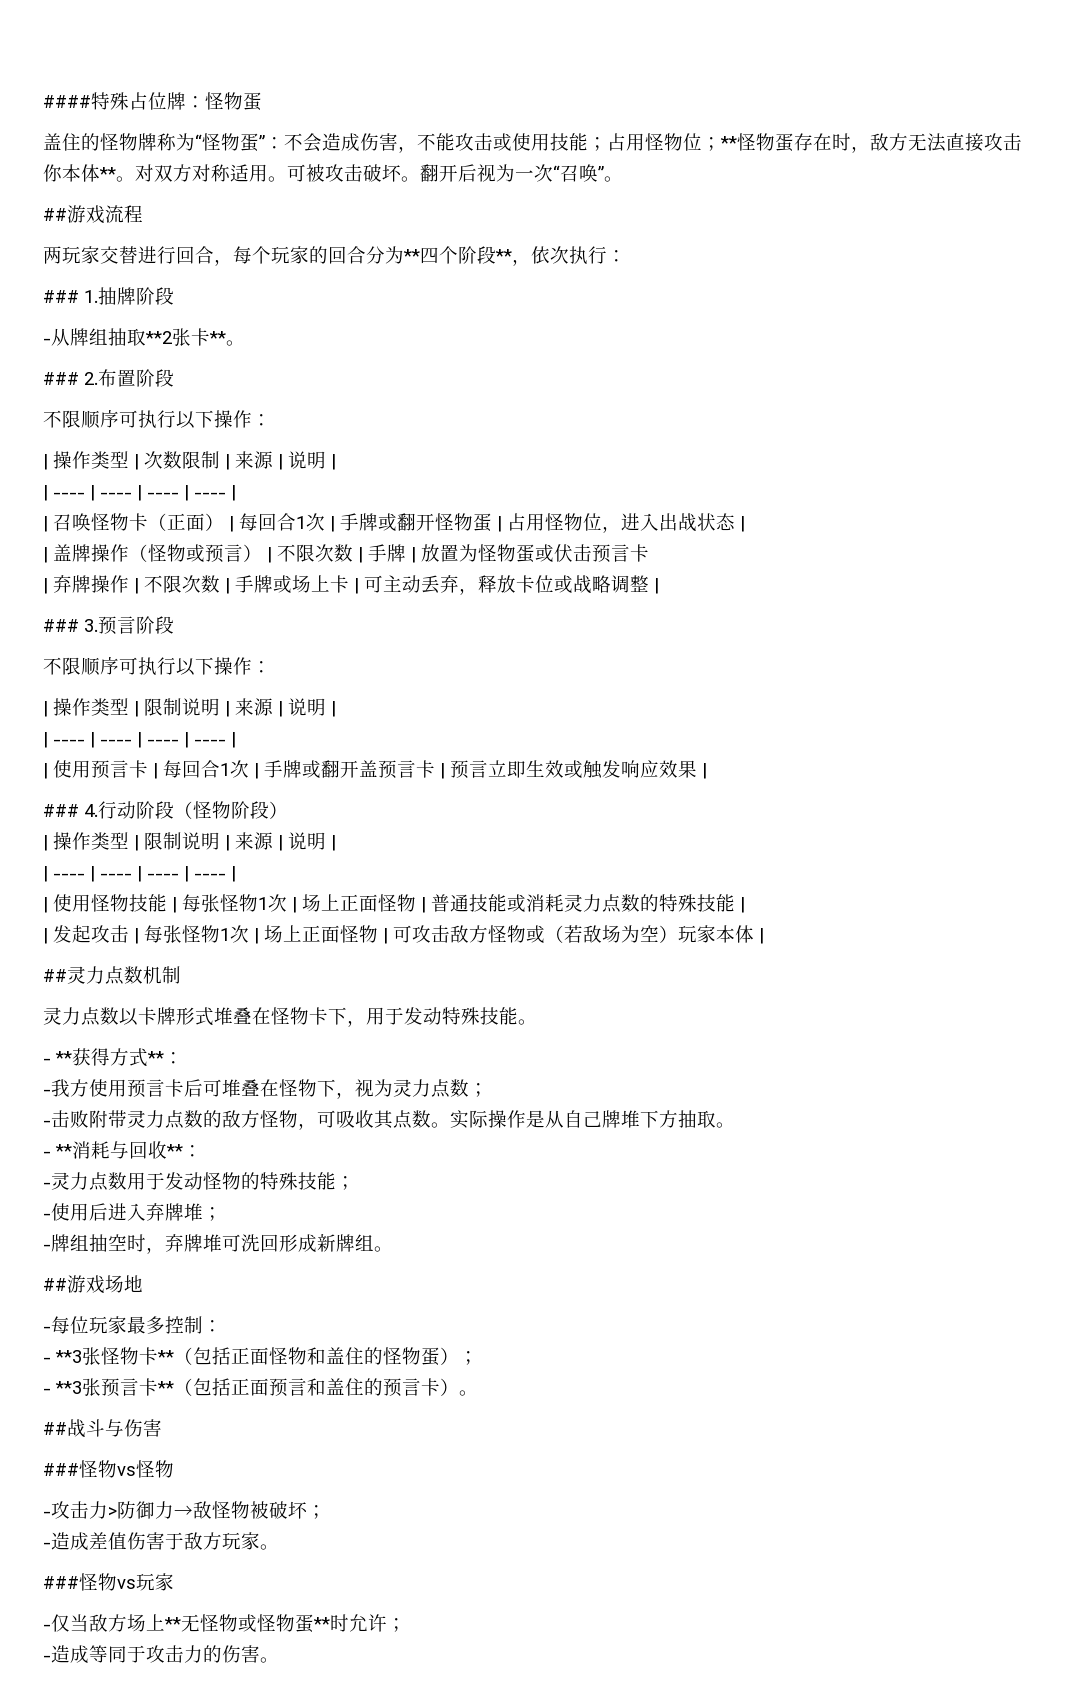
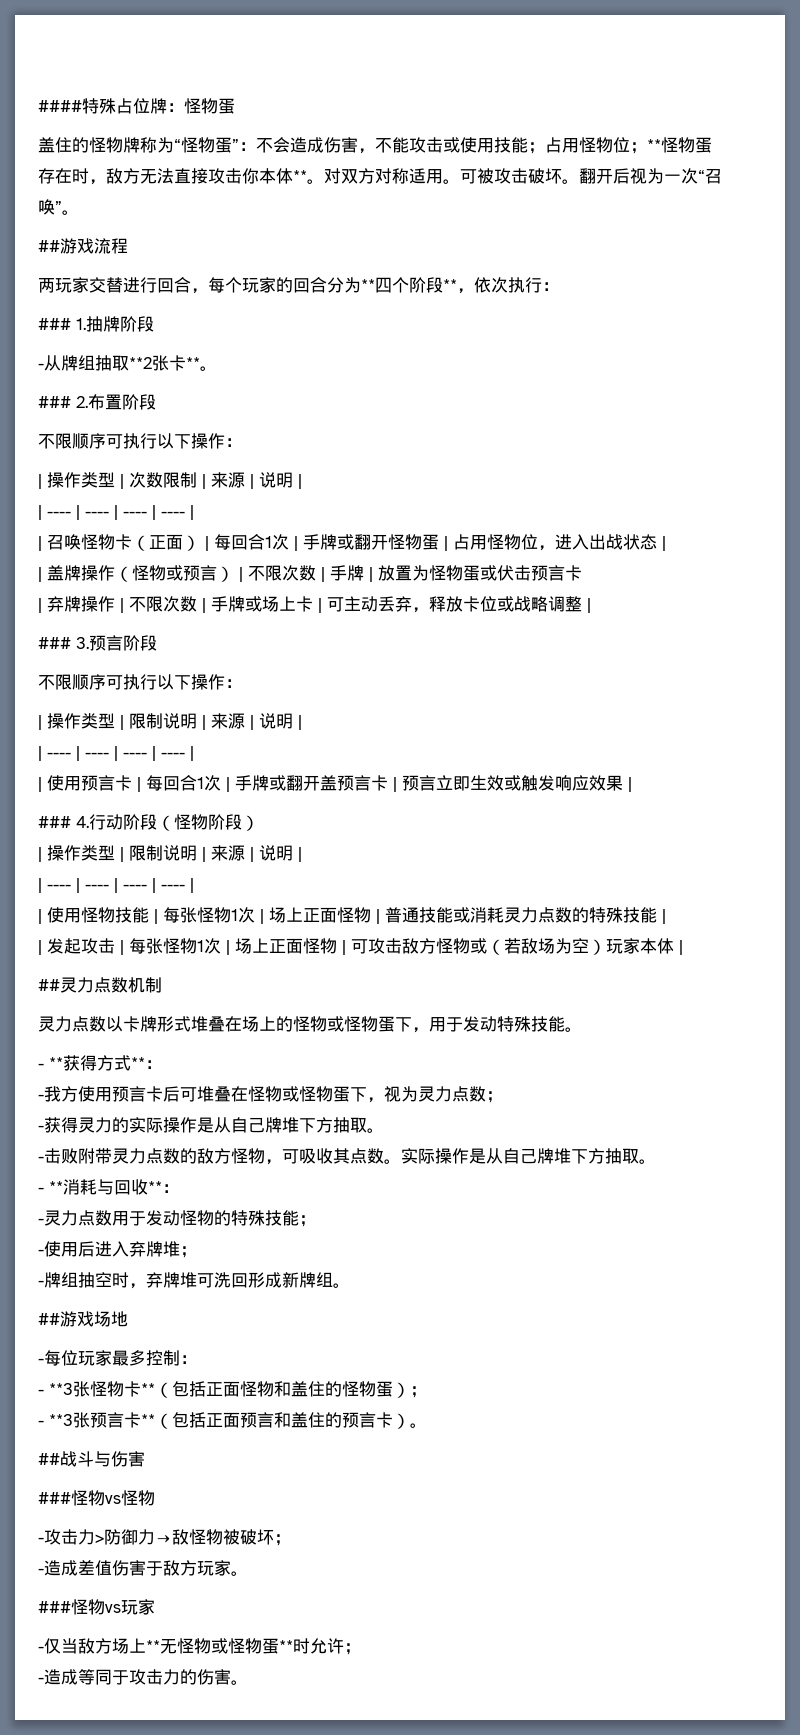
- 灵力点数以卡牌形式堆叠在怪物卡下，用于发动特殊技能。
+ 灵力点数以卡牌形式堆叠在场上的怪物或怪物蛋下，用于发动特殊技能。
- -我方使用预言卡后可堆叠在怪物下，视为灵力点数；
+ -我方使用预言卡后可堆叠在怪物或怪物蛋下，视为灵力点数；
+ -获得灵力的实际操作是从自己牌堆下方抽取。

